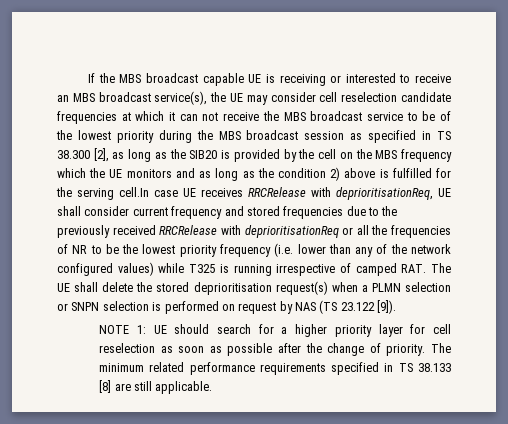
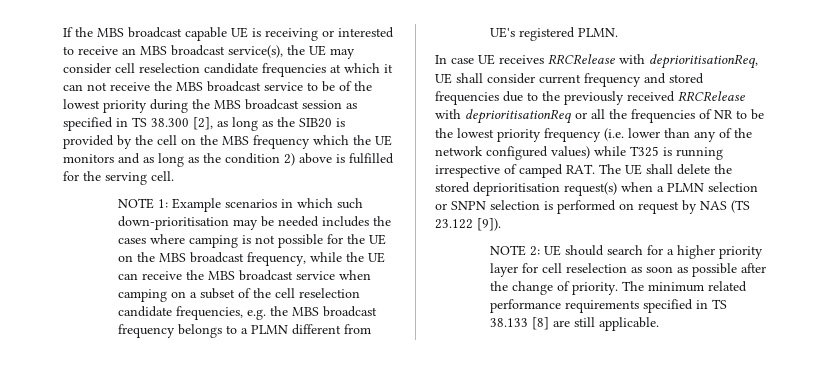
- If the MBS broadcast capable UE is receiving or interested to receive an MBS broadcast service(s), the UE may consider cell reselection candidate frequencies at which it can not receive the MBS broadcast service to be of the lowest priority during the MBS broadcast session as specified in TS 38.300 [2], as long as the SIB20 is provided by the cell on the MBS frequency which the UE monitors and as long as the condition 2) above is fulfilled for the serving cell.In case UE receives RRCRelease with deprioritisationReq, UE shall consider current frequency and stored frequencies due to the previously received RRCRelease with deprioritisationReq or all the frequencies of NR to be the lowest priority frequency (i.e. lower than any of the network configured values) while T325 is running irrespective of camped RAT. The UE shall delete the stored deprioritisation request(s) when a PLMN selection or SNPN selection is performed on request by NAS (TS 23.122 [9]).
+ If the MBS broadcast capable UE is receiving or interested to receive an MBS broadcast service(s), the UE may consider cell reselection candidate frequencies at which it can not receive the MBS broadcast service to be of the lowest priority during the MBS broadcast session as specified in TS 38.300 [2], as long as the SIB20 is provided by the cell on the MBS frequency which the UE monitors and as long as the condition 2) above is fulfilled for the serving cell.
+ NOTE 1: Example scenarios in which such down-prioritisation may be needed includes the cases where camping is not possible for the UE on the MBS broadcast frequency, while the UE can receive the MBS broadcast service when camping on a subset of the cell reselection candidate frequencies, e.g. the MBS broadcast frequency belongs to a PLMN different from UE's registered PLMN.
+ In case UE receives RRCRelease with deprioritisationReq, UE shall consider current frequency and stored frequencies due to the previously received RRCRelease with deprioritisationReq or all the frequencies of NR to be the lowest priority frequency (i.e. lower than any of the network configured values) while T325 is running irrespective of camped RAT. The UE shall delete the stored deprioritisation request(s) when a PLMN selection or SNPN selection is performed on request by NAS (TS 23.122 [9]).
- NOTE 1: UE should search for a higher priority layer for cell reselection as soon as possible after the change of priority.
+ NOTE 2: UE should search for a higher priority layer for cell reselection as soon as possible after the change of priority.

